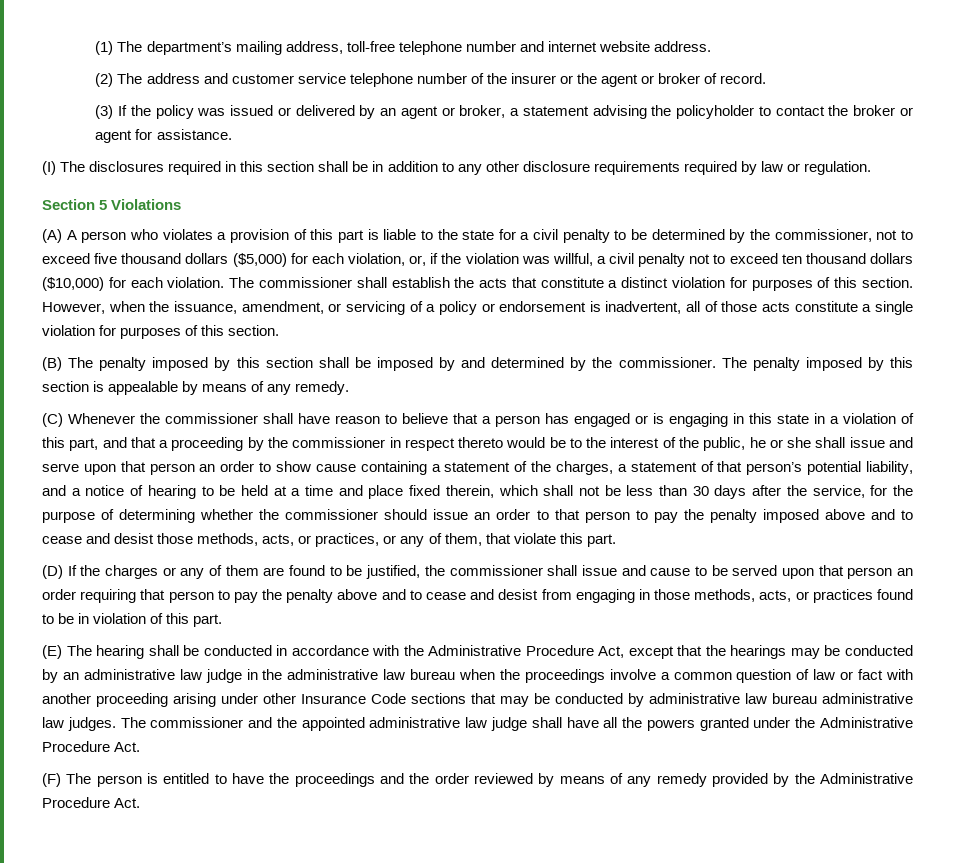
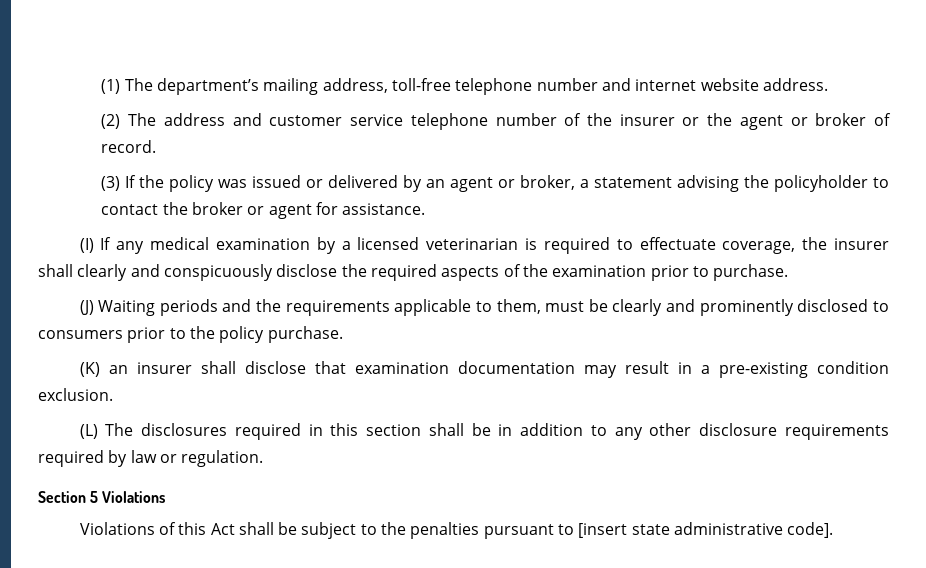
- (I) The disclosures required in this section shall be in addition to any other disclosure requirements required by law or regulation.
+ (I) If any medical examination by a licensed veterinarian is required to effectuate coverage, the insurer shall clearly and conspicuously disclose the required aspects of the examination prior to purchase.
+ (J) Waiting periods and the requirements applicable to them, must be clearly and prominently disclosed to consumers prior to the policy purchase.
+ (K) an insurer shall disclose that examination documentation may result in a pre-existing condition exclusion.
+ (L) The disclosures required in this section shall be in addition to any other disclosure requirements required by law or regulation.
- (A) A person who violates a provision of this part is liable to the state for a civil penalty to be determined by the commissioner, not to exceed five thousand dollars ($5,000) for each violation, or, if the violation was willful, a civil penalty not to exceed ten thousand dollars ($10,000) for each violation. The commissioner shall establish the acts that constitute a distinct violation for purposes of this section. However, when the issuance, amendment, or servicing of a policy or endorsement is inadvertent, all of those acts constitute a single violation for purposes of this section.
- (B) The penalty imposed by this section shall be imposed by and determined by the commissioner. The penalty imposed by this section is appealable by means of any remedy.
- (C) Whenever the commissioner shall have reason to believe that a person has engaged or is engaging in this state in a violation of this part, and that a proceeding by the commissioner in respect thereto would be to the interest of the public, he or she shall issue and serve upon that person an order to show cause containing a statement of the charges, a statement of that person’s potential liability, and a notice of hearing to be held at a time and place fixed therein, which shall not be less than 30 days after the service, for the purpose of determining whether the commissioner should issue an order to that person to pay the penalty imposed above and to cease and desist those methods, acts, or practices, or any of them, that violate this part.
- (D) If the charges or any of them are found to be justified, the commissioner shall issue and cause to be served upon that person an order requiring that person to pay the penalty above and to cease and desist from engaging in those methods, acts, or practices found to be in violation of this part.
- (E) The hearing shall be conducted in accordance with the Administrative Procedure Act, except that the hearings may be conducted by an administrative law judge in the administrative law bureau when the proceedings involve a common question of law or fact with another proceeding arising under other Insurance Code sections that may be conducted by administrative law bureau administrative law judges. The commissioner and the appointed administrative law judge shall have all the powers granted under the Administrative Procedure Act.
- (F) The person is entitled to have the proceedings and the order reviewed by means of any remedy provided by the Administrative Procedure Act.
+ Violations of this Act shall be subject to the penalties pursuant to [insert state administrative code].

